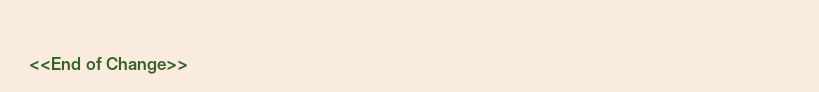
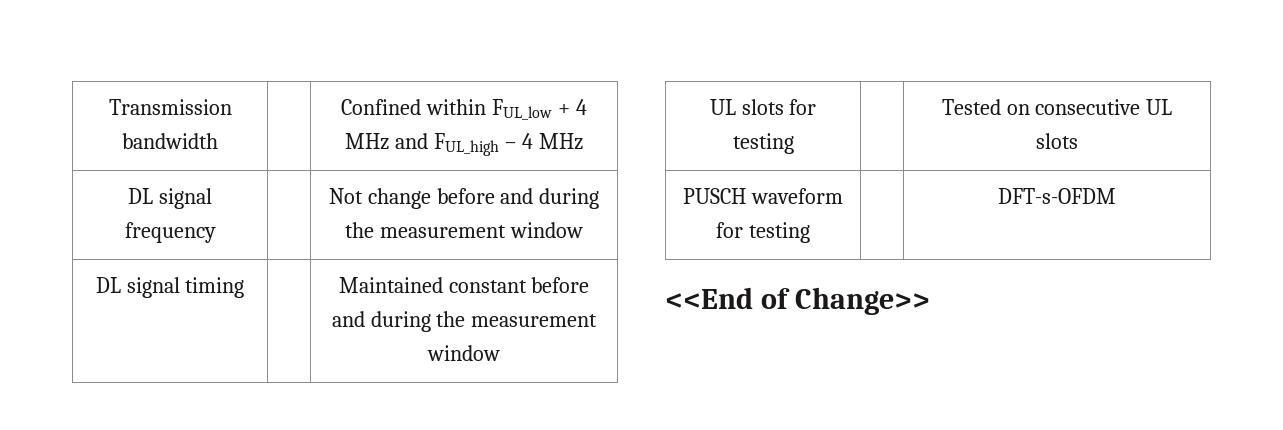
+ Transmission bandwidth | | Confined within FUL_low + 4 MHz and FUL_high – 4 MHz
+ DL signal frequency | | Not change before and during the measurement window
+ DL signal timing | | Maintained constant before and during the measurement window
+ UL slots for testing | | Tested on consecutive UL slots
+ PUSCH waveform for testing | | DFT-s-OFDM

